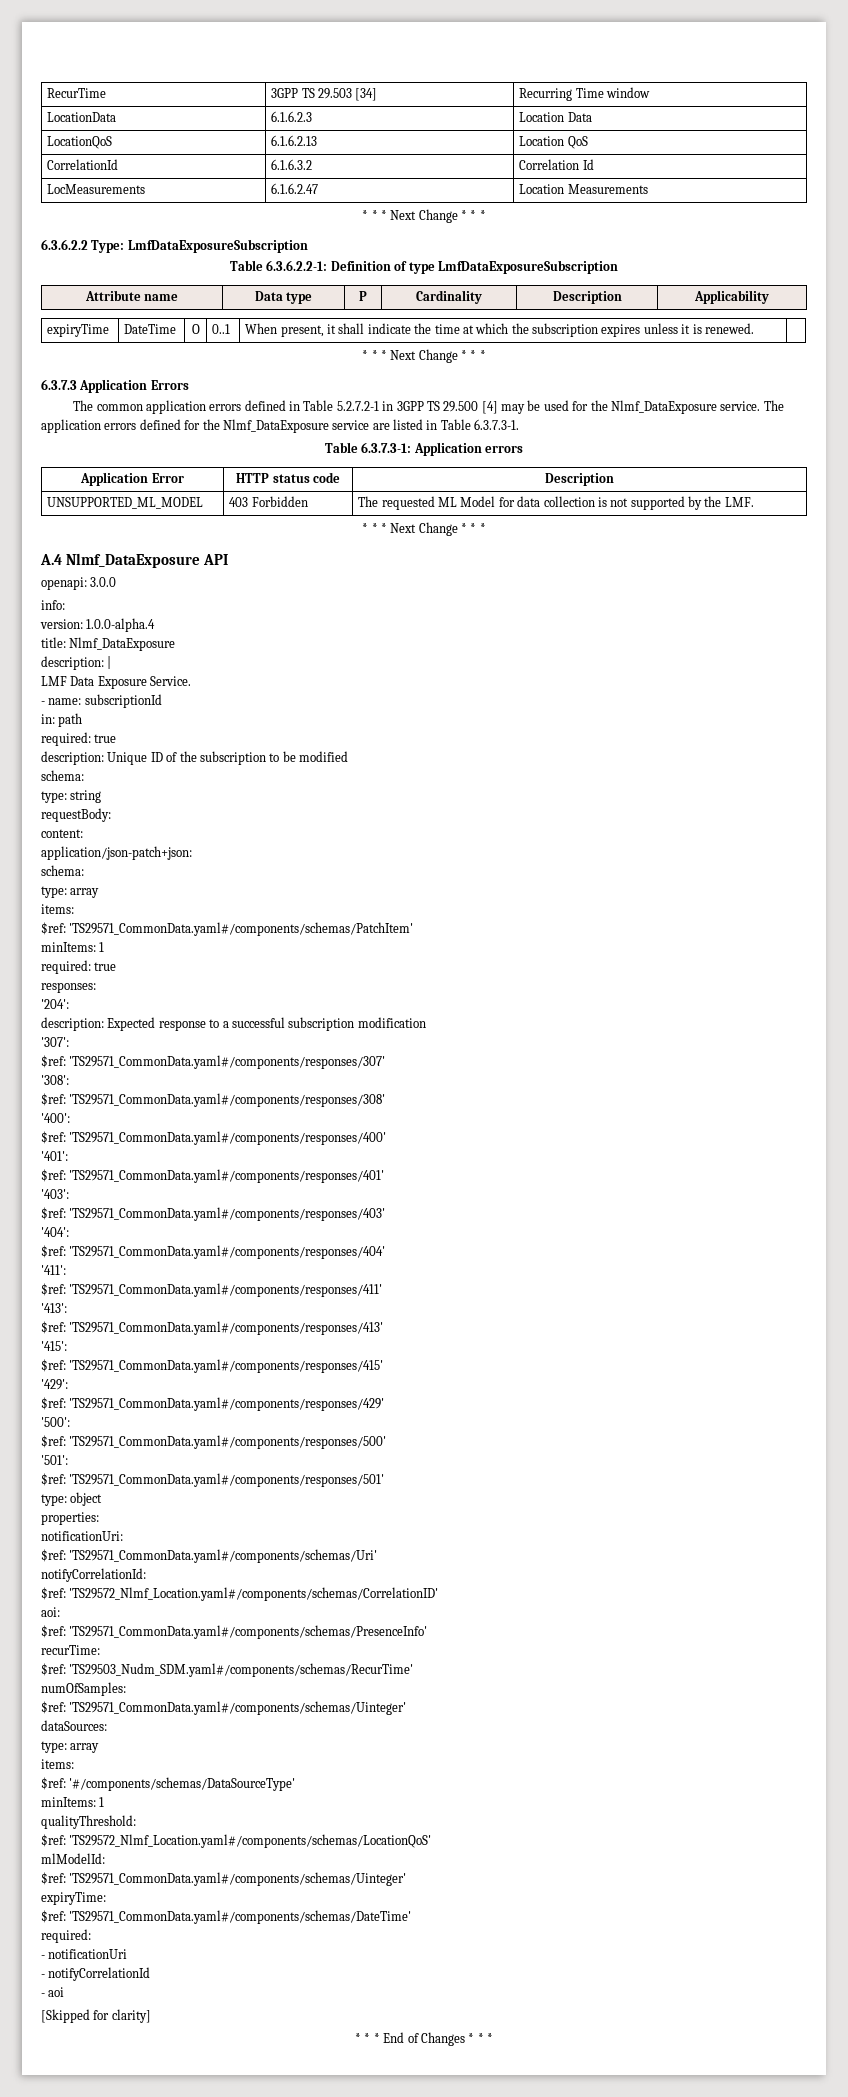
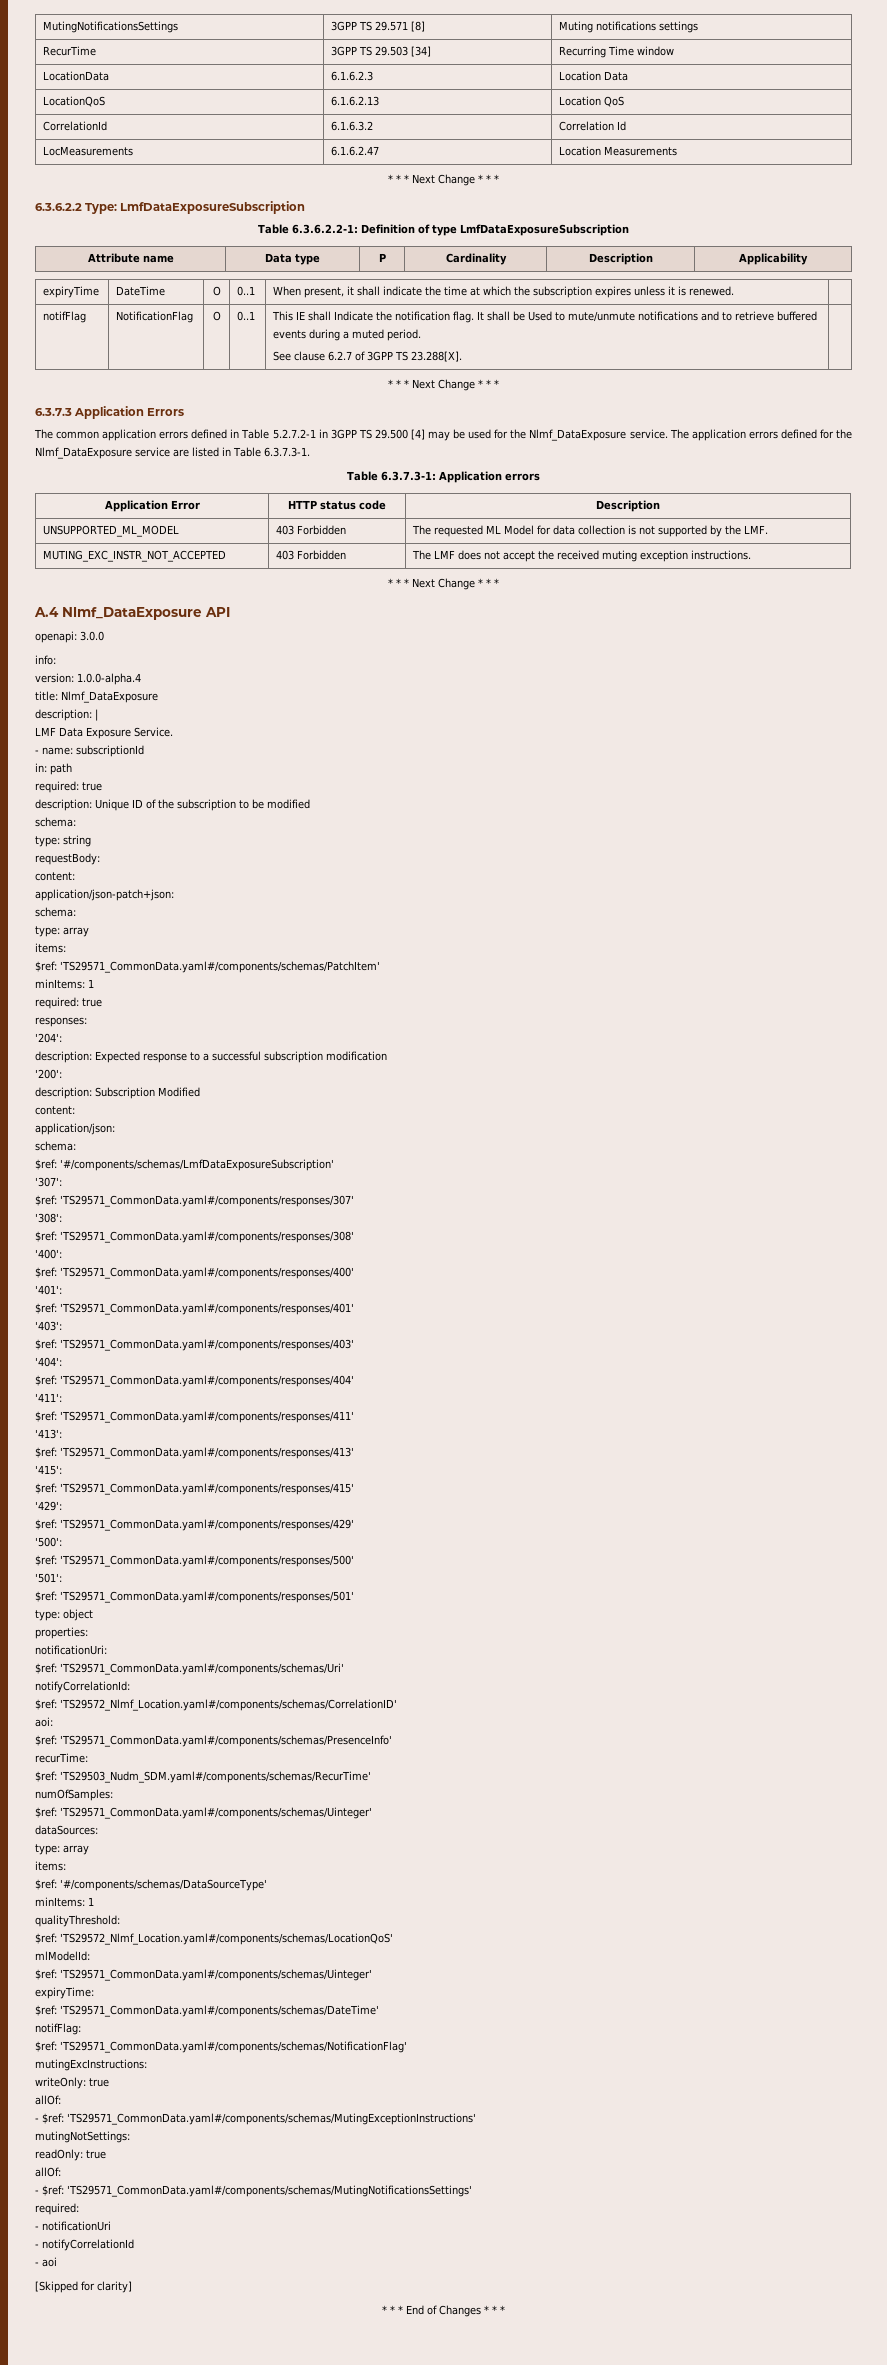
+ MutingNotificationsSettings | 3GPP TS 29.571 [8] | Muting notifications settings
+ notifFlag | NotificationFlag | O | 0..1 | This IE shall Indicate the notification flag. It shall be Used to mute/unmute notifications and to retrieve buffered events during a muted period.
+ See clause 6.2.7 of 3GPP TS 23.288[X]. |
+ MUTING_EXC_INSTR_NOT_ACCEPTED | 403 Forbidden | The LMF does not accept the received muting exception instructions.
+ '200':
+ description: Subscription Modified
+ content:
+ application/json:
+ schema:
+ $ref: '#/components/schemas/LmfDataExposureSubscription'
+ notifFlag:
+ $ref: 'TS29571_CommonData.yaml#/components/schemas/NotificationFlag'
+ mutingExcInstructions:
+ writeOnly: true
+ allOf:
+ - $ref: 'TS29571_CommonData.yaml#/components/schemas/MutingExceptionInstructions'
+ mutingNotSettings:
+ readOnly: true
+ allOf:
+ - $ref: 'TS29571_CommonData.yaml#/components/schemas/MutingNotificationsSettings'

